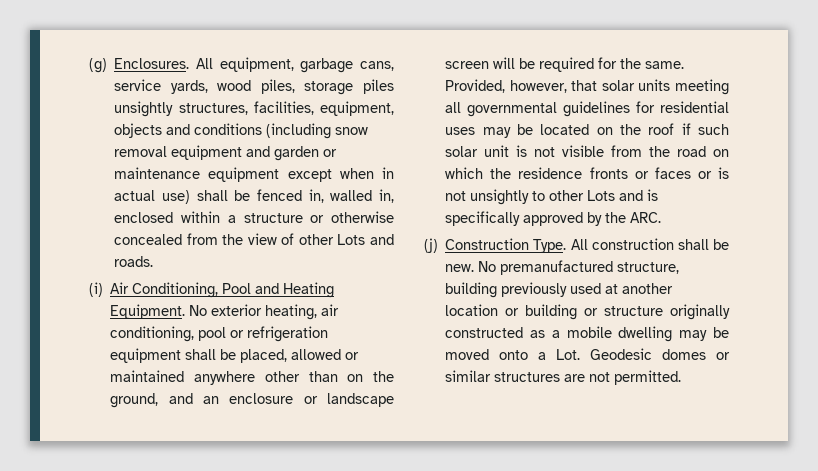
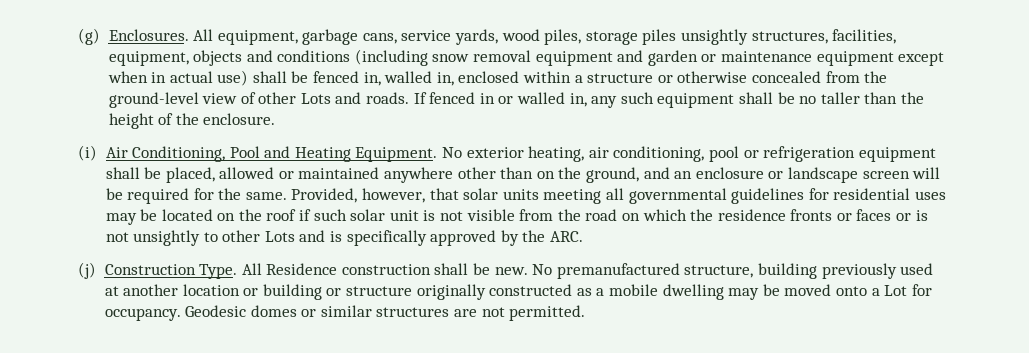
- All equipment, garbage cans, service yards, wood piles, storage piles unsightly structures, facilities, equipment, objects and conditions (including snow removal equipment and garden or maintenance equipment except when in actual use) shall be fenced in, walled in, enclosed within a structure or otherwise concealed from the view of other Lots and roads.
+ All equipment, garbage cans, service yards, wood piles, storage piles unsightly structures, facilities, equipment, objects and conditions (including snow removal equipment and garden or maintenance equipment except when in actual use) shall be fenced in, walled in, enclosed within a structure or otherwise concealed from the ground-level view of other Lots and roads. If fenced in or walled in, any such equipment shall be no taller than the height of the enclosure.
- All construction shall be new.
+ All Residence construction shall be new.
- No premanufactured structure, building previously used at another location or building or structure originally constructed as a mobile dwelling may be moved onto a Lot. Geodesic domes or similar structures are not permitted.
+ No premanufactured structure, building previously used at another location or building or structure originally constructed as a mobile dwelling may be moved onto a Lot for occupancy. Geodesic domes or similar structures are not permitted.

